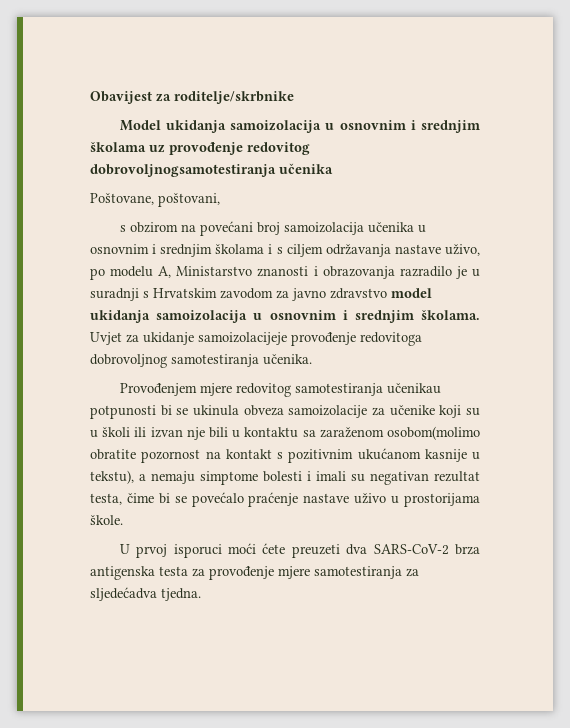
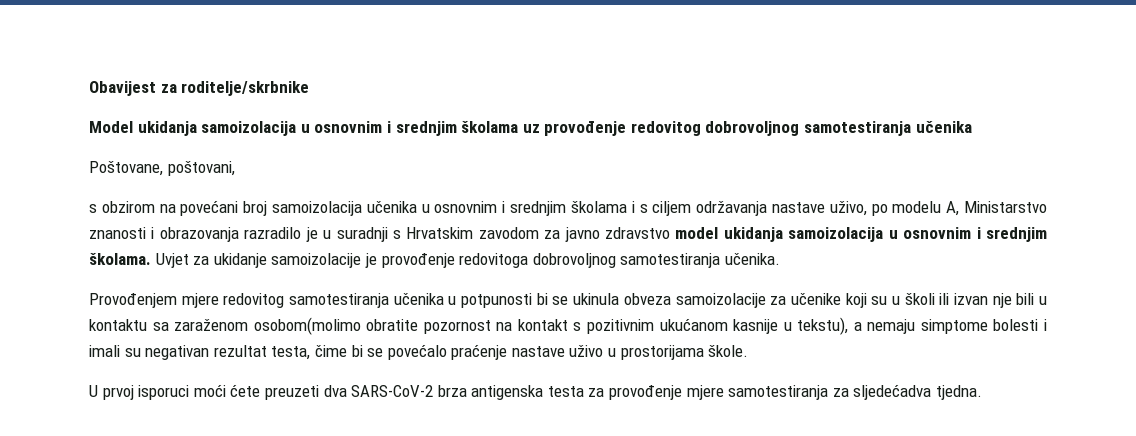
- Model ukidanja samoizolacija u osnovnim i srednjim školama uz provođenje redovitog dobrovoljnogsamotestiranja učenika
+ Model ukidanja samoizolacija u osnovnim i srednjim školama uz provođenje redovitog dobrovoljnog samotestiranja učenika
- Uvjet za ukidanje samoizolacijeje provođenje redovitoga dobrovoljnog samotestiranja učenika.
+ Uvjet za ukidanje samoizolacije je provođenje redovitoga dobrovoljnog samotestiranja učenika.
- Provođenjem mjere redovitog samotestiranja učenikau potpunosti bi se ukinula obveza samoizolacije za učenike koji su u školi ili izvan nje bili u kontaktu sa zaraženom osobom(molimo obratite pozornost na kontakt s pozitivnim ukućanom kasnije u tekstu), a nemaju simptome bolesti i imali su negativan rezultat testa, čime bi se povećalo praćenje nastave uživo u prostorijama škole.
+ Provođenjem mjere redovitog samotestiranja učenika u potpunosti bi se ukinula obveza samoizolacije za učenike koji su u školi ili izvan nje bili u kontaktu sa zaraženom osobom(molimo obratite pozornost na kontakt s pozitivnim ukućanom kasnije u tekstu), a nemaju simptome bolesti i imali su negativan rezultat testa, čime bi se povećalo praćenje nastave uživo u prostorijama škole.

